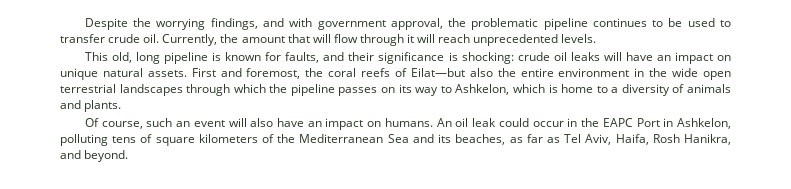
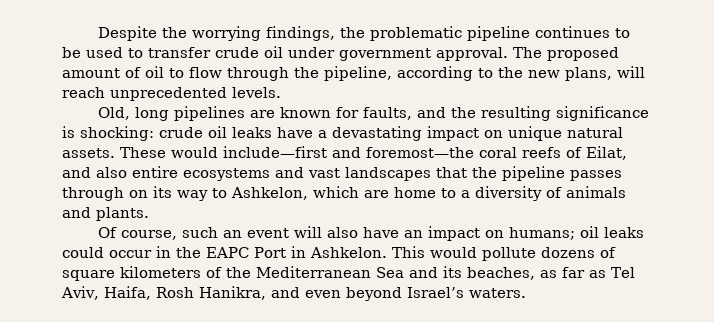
- Despite the worrying findings, and with government approval, the problematic pipeline continues to be used to transfer crude oil. Currently, the amount that will flow through it will reach unprecedented levels.
+ Despite the worrying findings, the problematic pipeline continues to be used to transfer crude oil under government approval. The proposed amount of oil to flow through the pipeline, according to the new plans, will reach unprecedented levels.
- This old, long pipeline is known for faults, and their significance is shocking: crude oil leaks will have an impact on unique natural assets.
+ Old, long pipelines are known for faults, and the resulting significance is shocking: crude oil leaks have a devastating impact on unique natural assets.
- First and foremost, the coral reefs of Eilat—but also the entire environment in the wide open terrestrial landscapes through which the pipeline passes on its way to Ashkelon, which is home to a diversity of animals and plants.
+ These would include—first and foremost—the coral reefs of Eilat, and also entire ecosystems and vast landscapes that the pipeline passes through on its way to Ashkelon, which are home to a diversity of animals and plants.
- Of course, such an event will also have an impact on humans. An oil leak could occur in the EAPC Port in Ashkelon, polluting tens of square kilometers of the Mediterranean Sea and its beaches, as far as Tel Aviv, Haifa, Rosh Hanikra, and beyond.
+ Of course, such an event will also have an impact on humans; oil leaks could occur in the EAPC Port in Ashkelon. This would pollute dozens of square kilometers of the Mediterranean Sea and its beaches, as far as Tel Aviv, Haifa, Rosh Hanikra, and even beyond Israel’s waters.

